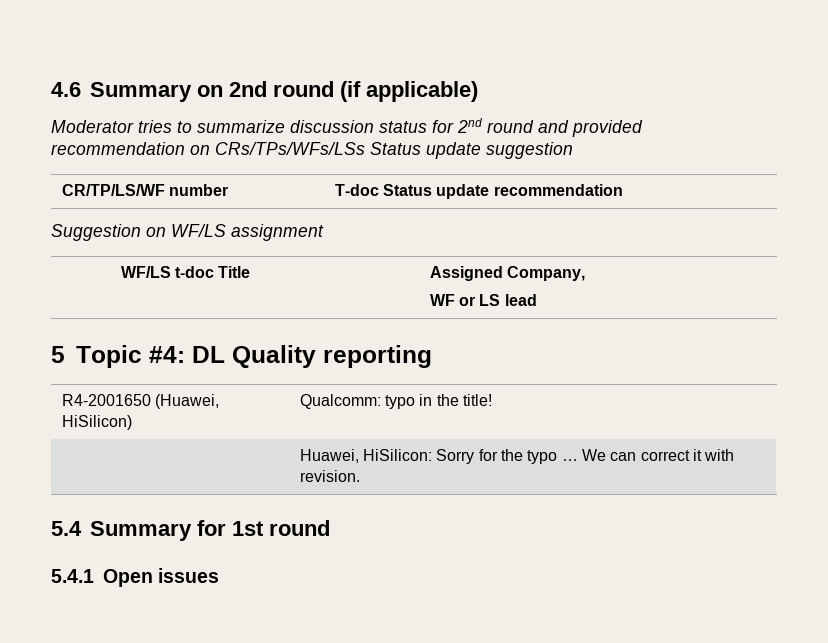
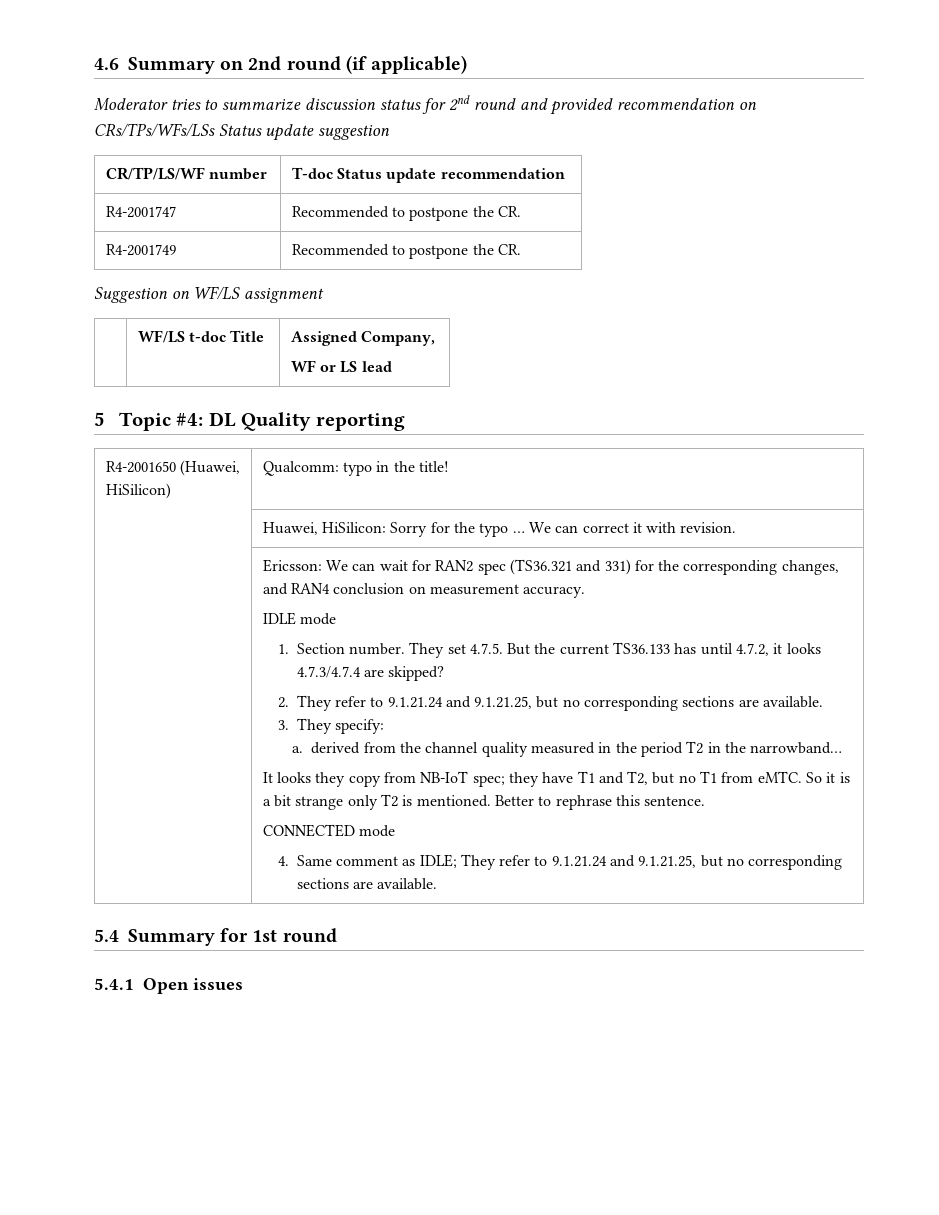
+ R4-2001747 | Recommended to postpone the CR.
+ R4-2001749 | Recommended to postpone the CR.
+ Ericsson: We can wait for RAN2 spec (TS36.321 and 331) for the corresponding changes, and RAN4 conclusion on measurement accuracy.
+ IDLE mode
+ 1. Section number. They set 4.7.5. But the current TS36.133 has until 4.7.2, it looks 4.7.3/4.7.4 are skipped?
+ 2. They refer to 9.1.21.24 and 9.1.21.25, but no corresponding sections are available.
+ 3. They specify:
+ a. derived from the channel quality measured in the period T2 in the narrowband…
+ It looks they copy from NB-IoT spec; they have T1 and T2, but no T1 from eMTC. So it is a bit strange only T2 is mentioned. Better to rephrase this sentence.
+ CONNECTED mode
+ 4. Same comment as IDLE; They refer to 9.1.21.24 and 9.1.21.25, but no corresponding sections are available.

